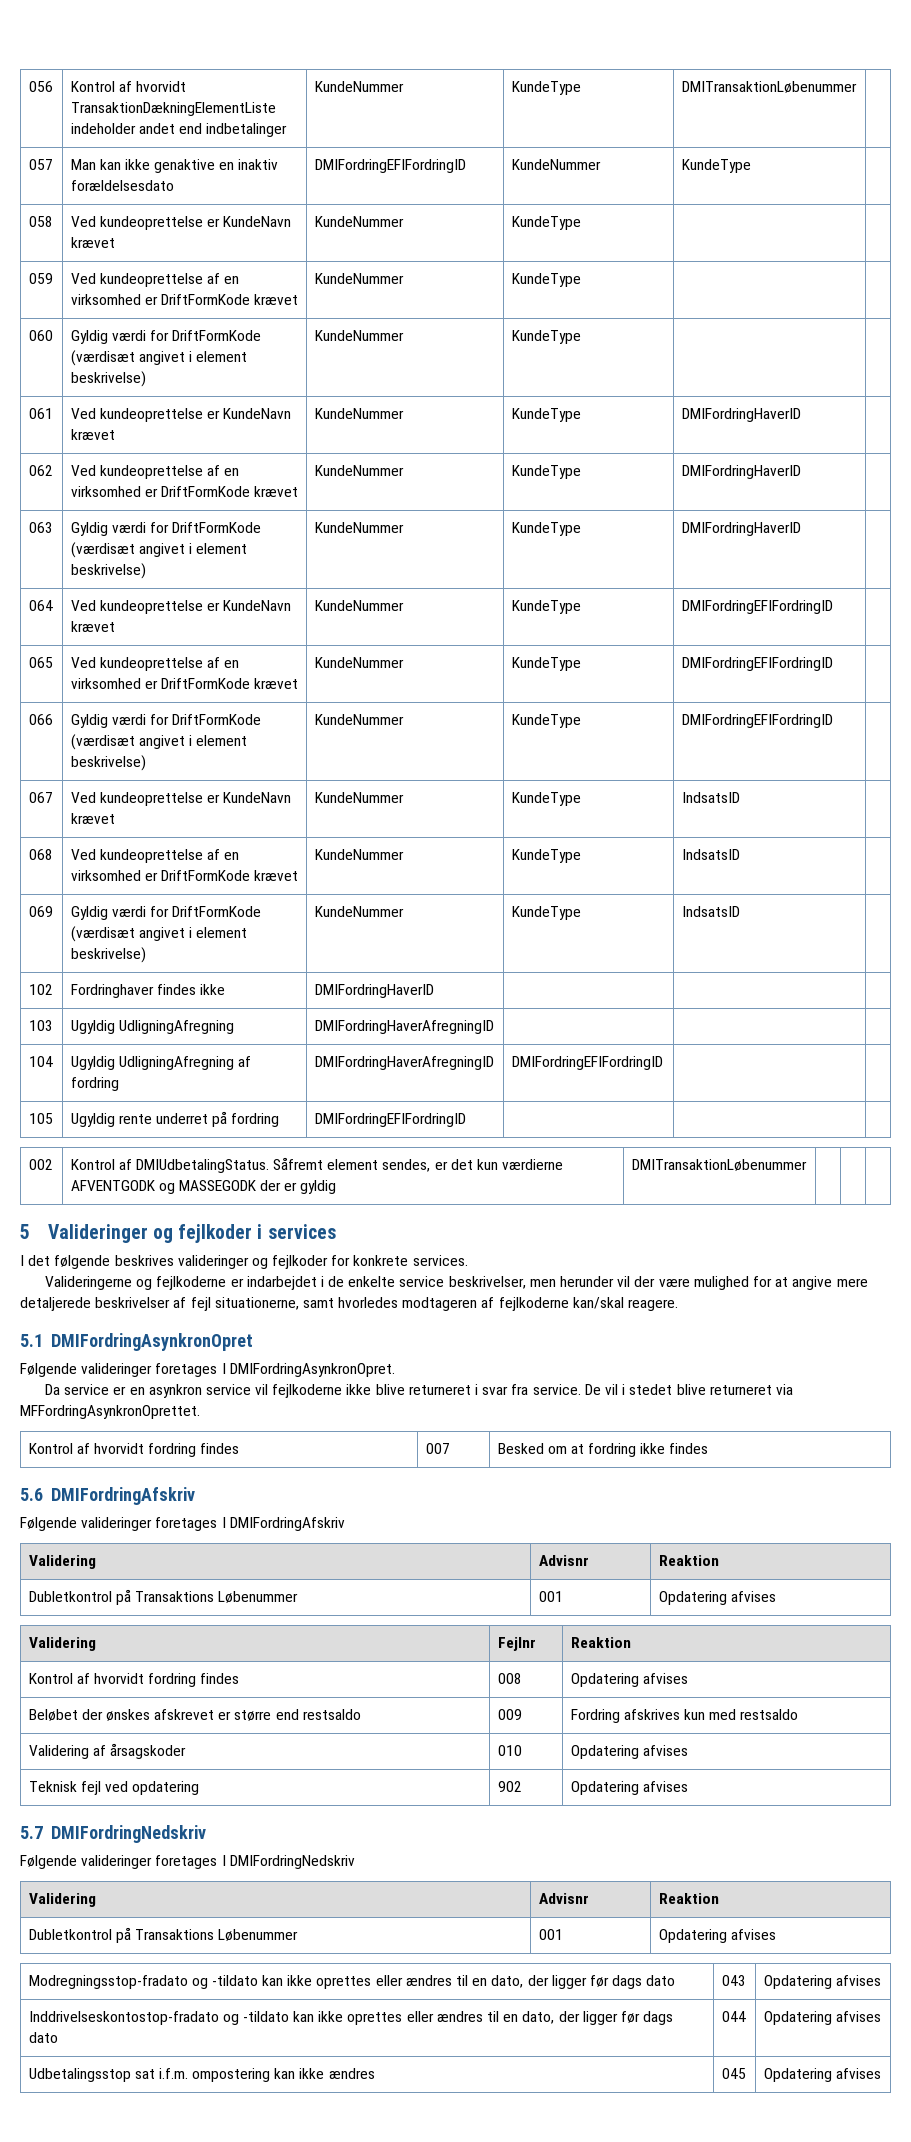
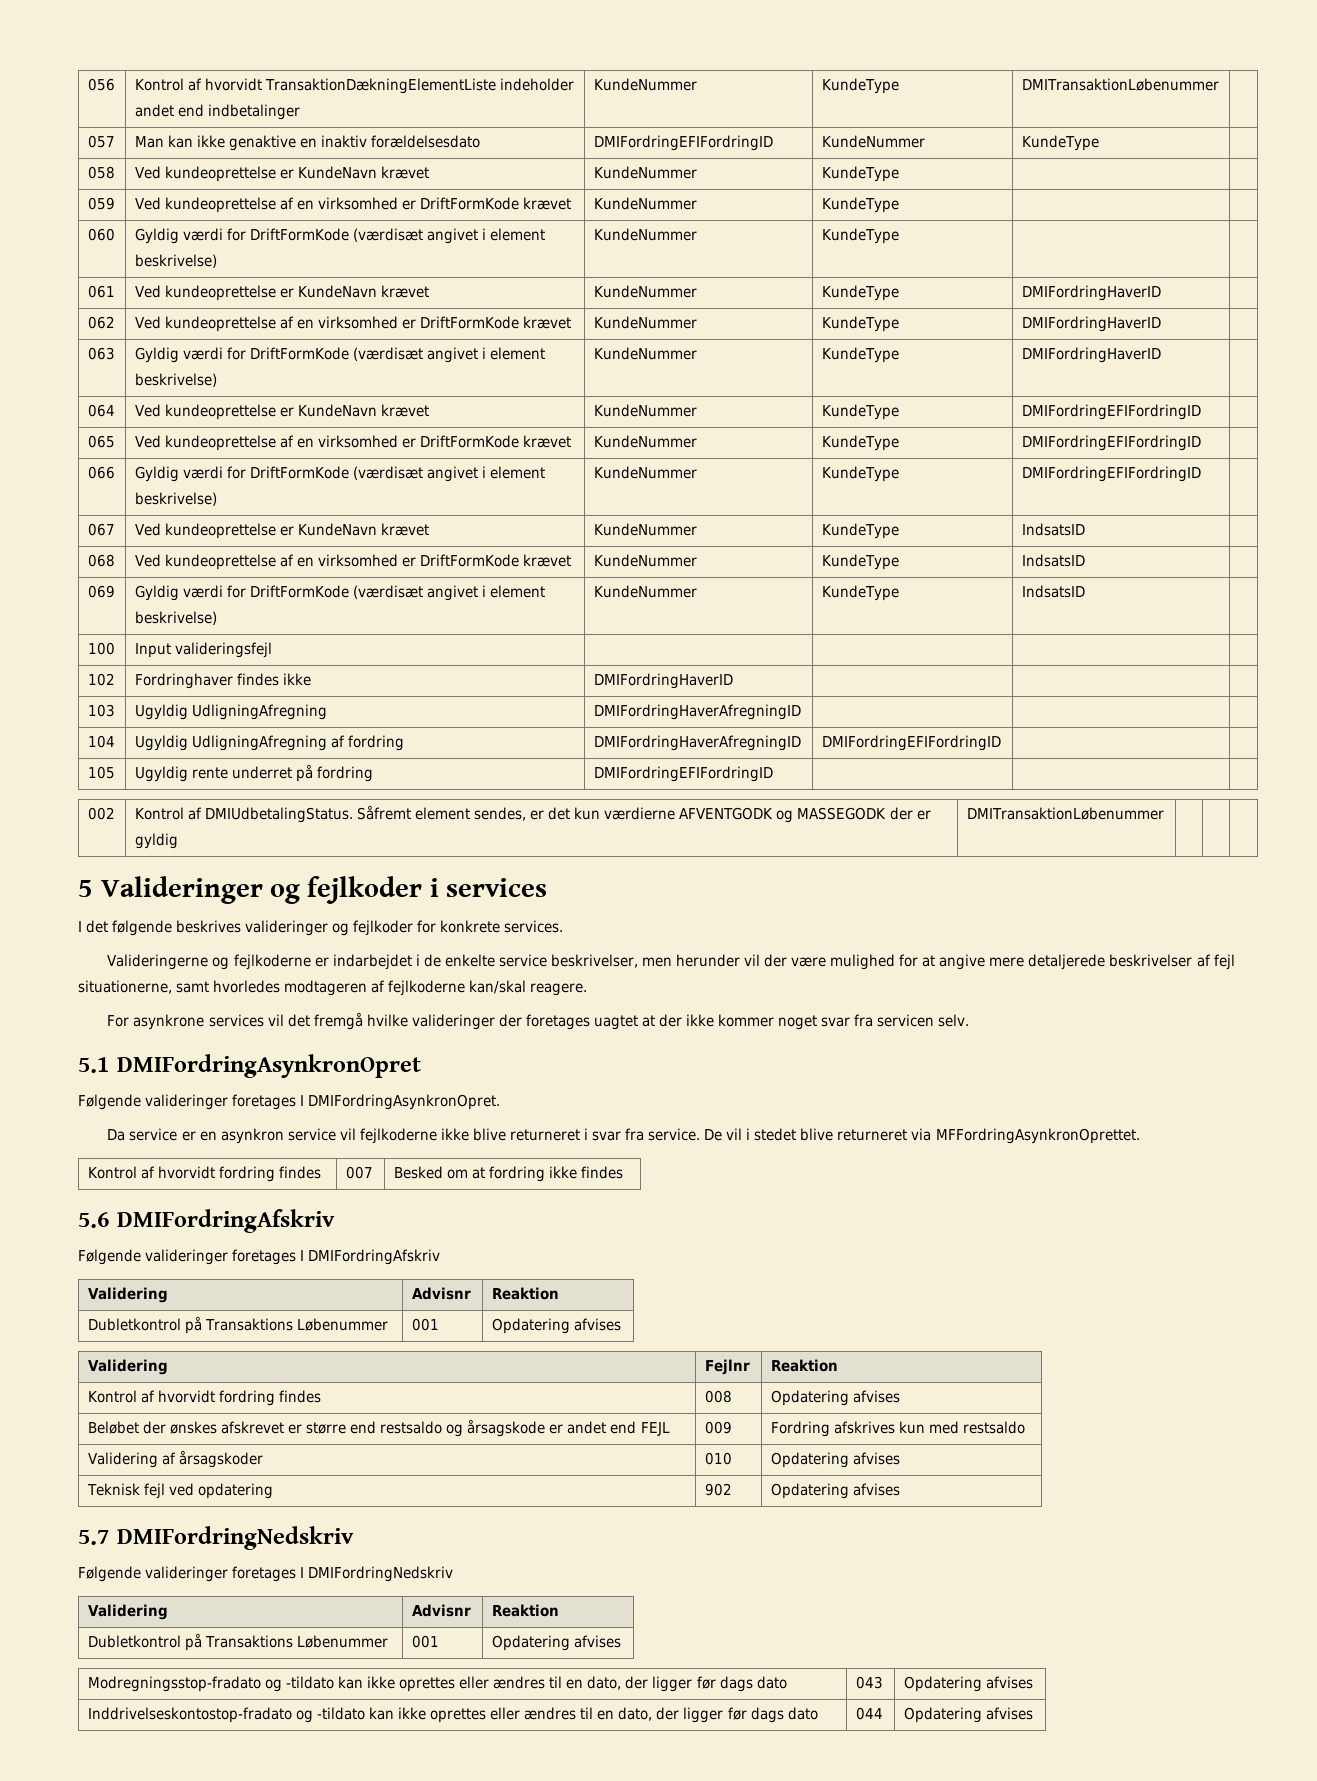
+ 100 | Input valideringsfejl | | | |
+ For asynkrone services vil det fremgå hvilke valideringer der foretages uagtet at der ikke kommer noget svar fra servicen selv.
- Beløbet der ønskes afskrevet er større end restsaldo | 009 | Fordring afskrives kun med restsaldo
+ Beløbet der ønskes afskrevet er større end restsaldo og årsagskode er andet end FEJL | 009 | Fordring afskrives kun med restsaldo
- Udbetalingsstop sat i.f.m. ompostering kan ikke ændres | 045 | Opdatering afvises

